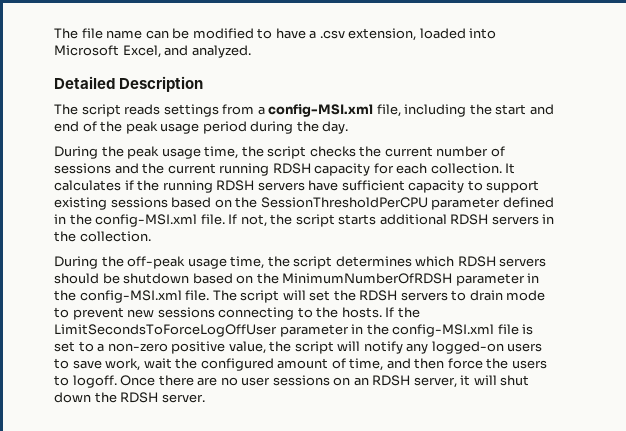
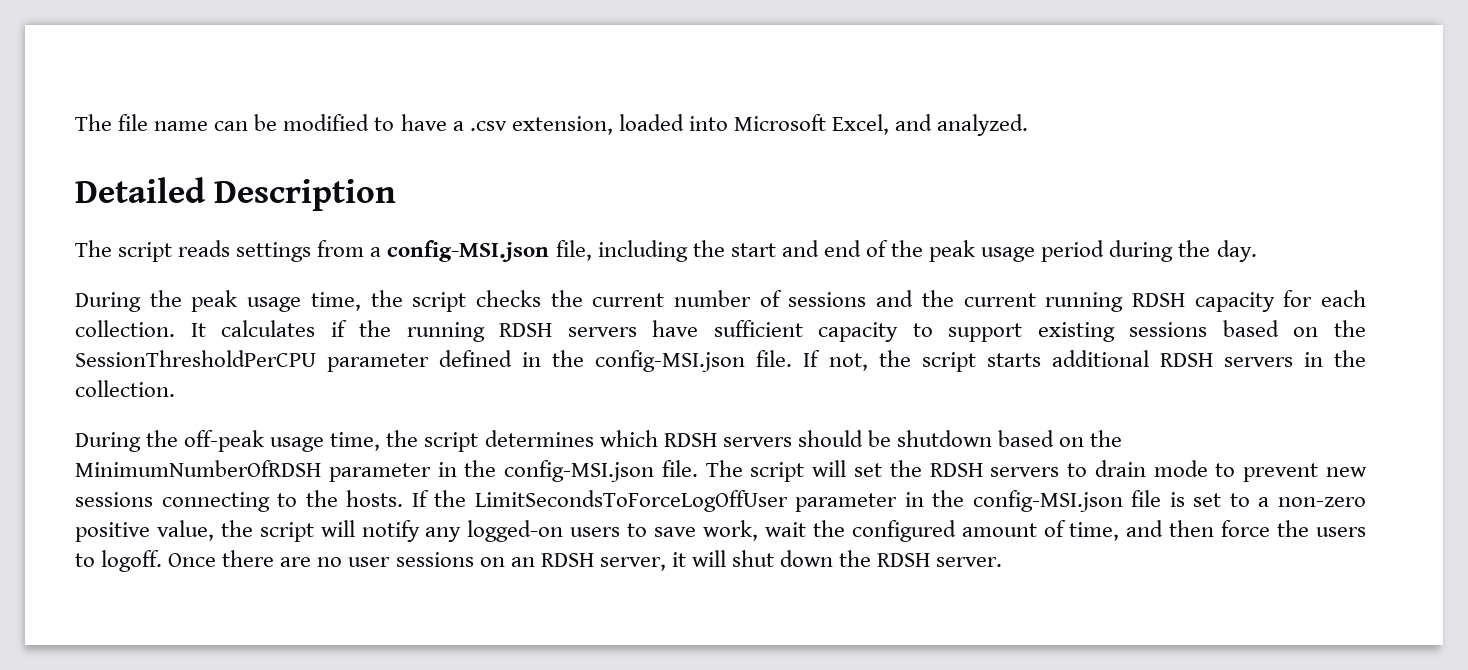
- The script reads settings from a config-MSI.xml file, including the start and end of the peak usage period during the day.
+ The script reads settings from a config-MSI.json file, including the start and end of the peak usage period during the day.
- It calculates if the running RDSH servers have sufficient capacity to support existing sessions based on the SessionThresholdPerCPU parameter defined in the config-MSI.xml file.
+ It calculates if the running RDSH servers have sufficient capacity to support existing sessions based on the SessionThresholdPerCPU parameter defined in the config-MSI.json file.
- During the off-peak usage time, the script determines which RDSH servers should be shutdown based on the MinimumNumberOfRDSH parameter in the config-MSI.xml file.
+ During the off-peak usage time, the script determines which RDSH servers should be shutdown based on the MinimumNumberOfRDSH parameter in the config-MSI.json file.
- If the LimitSecondsToForceLogOffUser parameter in the config-MSI.xml file is set to a non-zero positive value, the script will notify any logged-on users to save work, wait the configured amount of time, and then force the users to logoff.
+ If the LimitSecondsToForceLogOffUser parameter in the config-MSI.json file is set to a non-zero positive value, the script will notify any logged-on users to save work, wait the configured amount of time, and then force the users to logoff.

